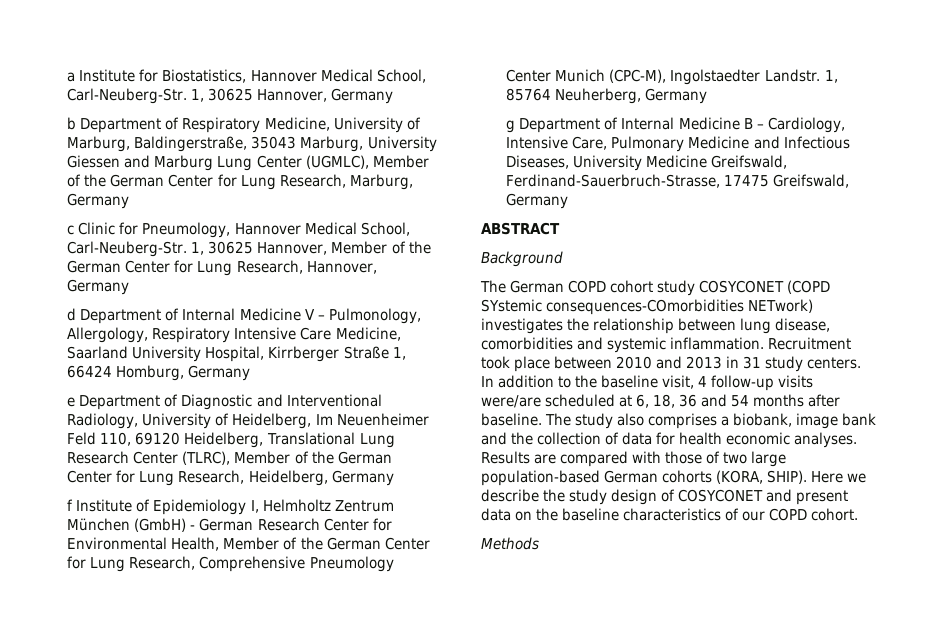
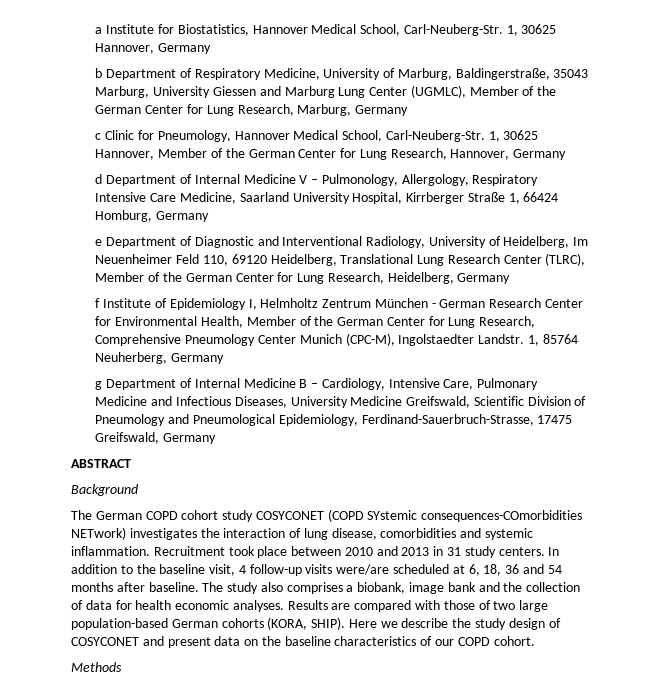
- f Institute of Epidemiology I, Helmholtz Zentrum München (GmbH) - German Research Center for Environmental Health, Member of the German Center for Lung Research, Comprehensive Pneumology Center Munich (CPC-M), Ingolstaedter Landstr.
+ f Institute of Epidemiology I, Helmholtz Zentrum München - German Research Center for Environmental Health, Member of the German Center for Lung Research, Comprehensive Pneumology Center Munich (CPC-M), Ingolstaedter Landstr.
- g Department of Internal Medicine B – Cardiology, Intensive Care, Pulmonary Medicine and Infectious Diseases, University Medicine Greifswald, Ferdinand-Sauerbruch-Strasse, 17475 Greifswald, Germany
+ g Department of Internal Medicine B – Cardiology, Intensive Care, Pulmonary Medicine and Infectious Diseases, University Medicine Greifswald, Scientific Division of Pneumology and Pneumological Epidemiology, Ferdinand-Sauerbruch-Strasse, 17475 Greifswald, Germany
- The German COPD cohort study COSYCONET (COPD SYstemic consequences-COmorbidities NETwork) investigates the relationship between lung disease, comorbidities and systemic inflammation.
+ The German COPD cohort study COSYCONET (COPD SYstemic consequences-COmorbidities NETwork) investigates the interaction of lung disease, comorbidities and systemic inflammation.

